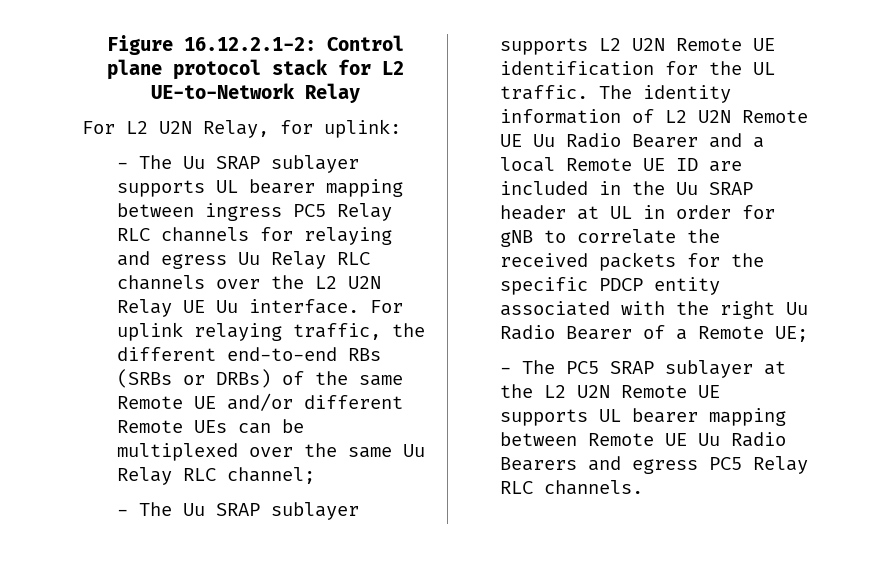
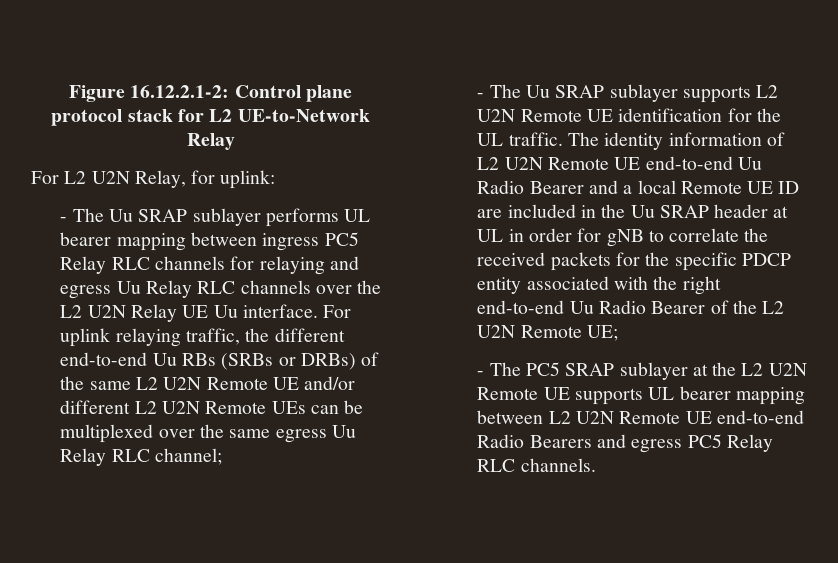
- - The Uu SRAP sublayer supports UL bearer mapping between ingress PC5 Relay RLC channels for relaying and egress Uu Relay RLC channels over the L2 U2N Relay UE Uu interface.
+ - The Uu SRAP sublayer performs UL bearer mapping between ingress PC5 Relay RLC channels for relaying and egress Uu Relay RLC channels over the L2 U2N Relay UE Uu interface.
- For uplink relaying traffic, the different end-to-end RBs (SRBs or DRBs) of the same Remote UE and/or different Remote UEs can be multiplexed over the same Uu Relay RLC channel;
+ For uplink relaying traffic, the different end-to-end Uu RBs (SRBs or DRBs) of the same L2 U2N Remote UE and/or different L2 U2N Remote UEs can be multiplexed over the same egress Uu Relay RLC channel;
- The identity information of L2 U2N Remote UE Uu Radio Bearer and a local Remote UE ID are included in the Uu SRAP header at UL in order for gNB to correlate the received packets for the specific PDCP entity associated with the right Uu Radio Bearer of a Remote UE;
+ The identity information of L2 U2N Remote UE end-to-end Uu Radio Bearer and a local Remote UE ID are included in the Uu SRAP header at UL in order for gNB to correlate the received packets for the specific PDCP entity associated with the right end-to-end Uu Radio Bearer of the L2 U2N Remote UE;
- - The PC5 SRAP sublayer at the L2 U2N Remote UE supports UL bearer mapping between Remote UE Uu Radio Bearers and egress PC5 Relay RLC channels.
+ - The PC5 SRAP sublayer at the L2 U2N Remote UE supports UL bearer mapping between L2 U2N Remote UE end-to-end Radio Bearers and egress PC5 Relay RLC channels.

